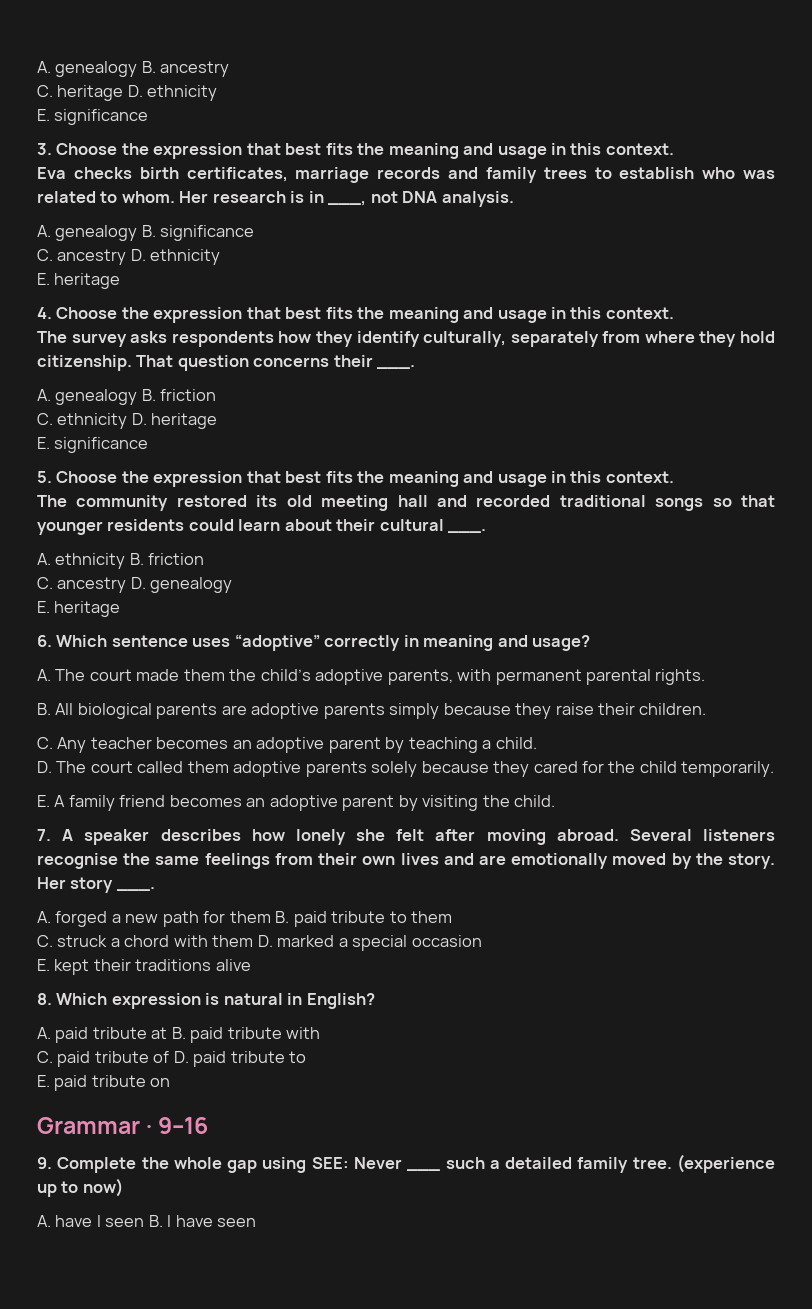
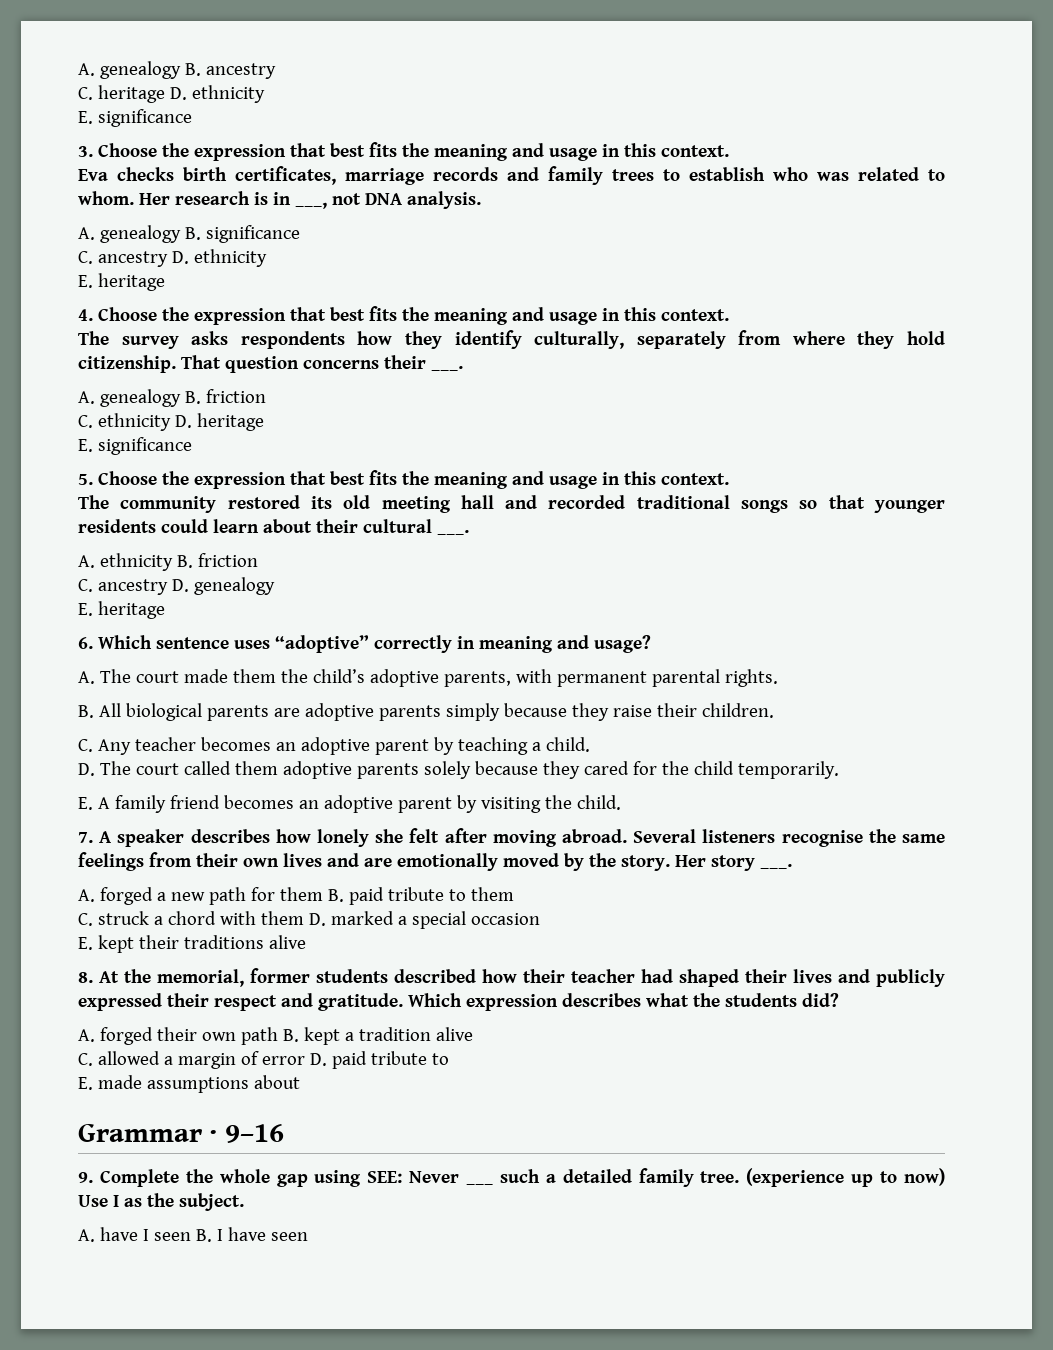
- 8. Which expression is natural in English?
- A. paid tribute at B. paid tribute with
- C. paid tribute of D. paid tribute to
+ 8. At the memorial, former students described how their teacher had shaped their lives and publicly expressed their respect and gratitude. Which expression describes what the students did?
+ A. forged their own path B. kept a tradition alive
+ C. allowed a margin of error D. paid tribute to
- E. paid tribute on
+ E. made assumptions about
- (experience up to now)
+ (experience up to now) Use I as the subject.

